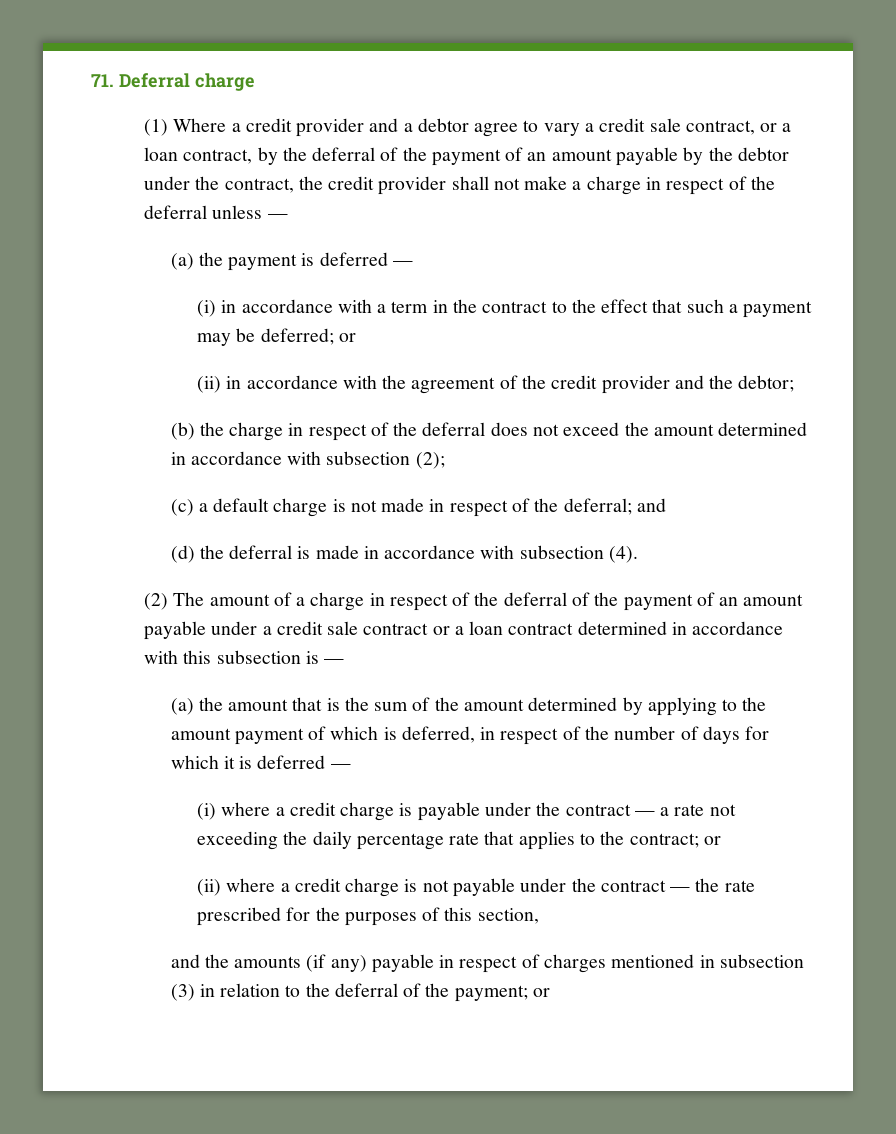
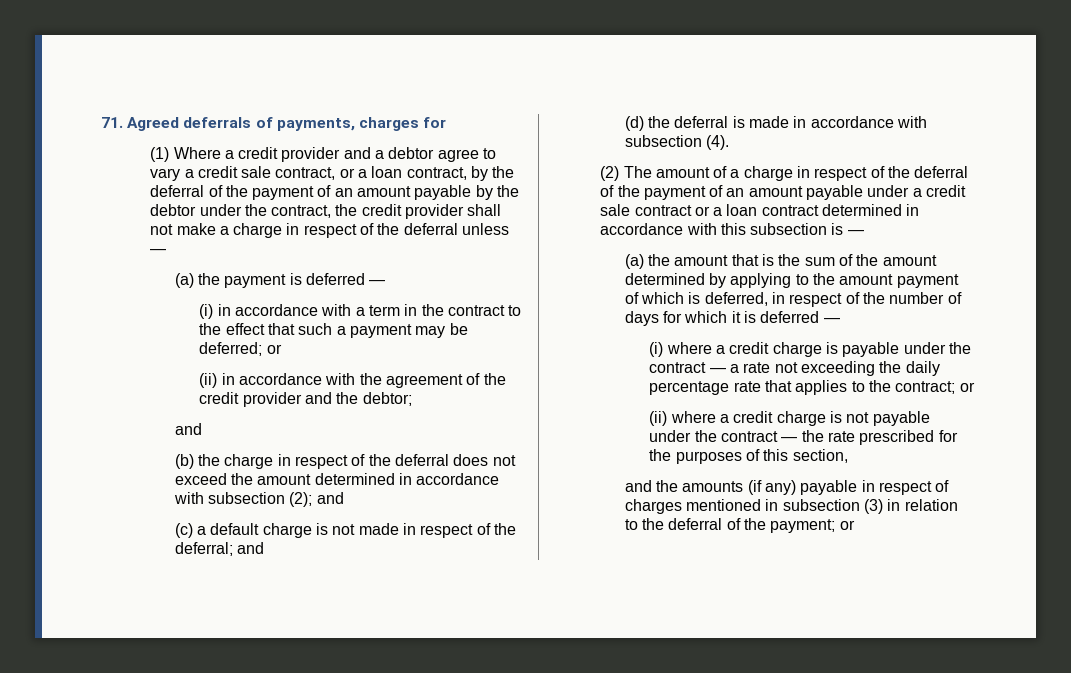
- 71. Deferral charge
+ 71. Agreed deferrals of payments, charges for
  (ii) in accordance with the agreement of the credit provider and the debtor;
+ and
- (b) the charge in respect of the deferral does not exceed the amount determined in accordance with subsection (2);
+ (b) the charge in respect of the deferral does not exceed the amount determined in accordance with subsection (2); and

